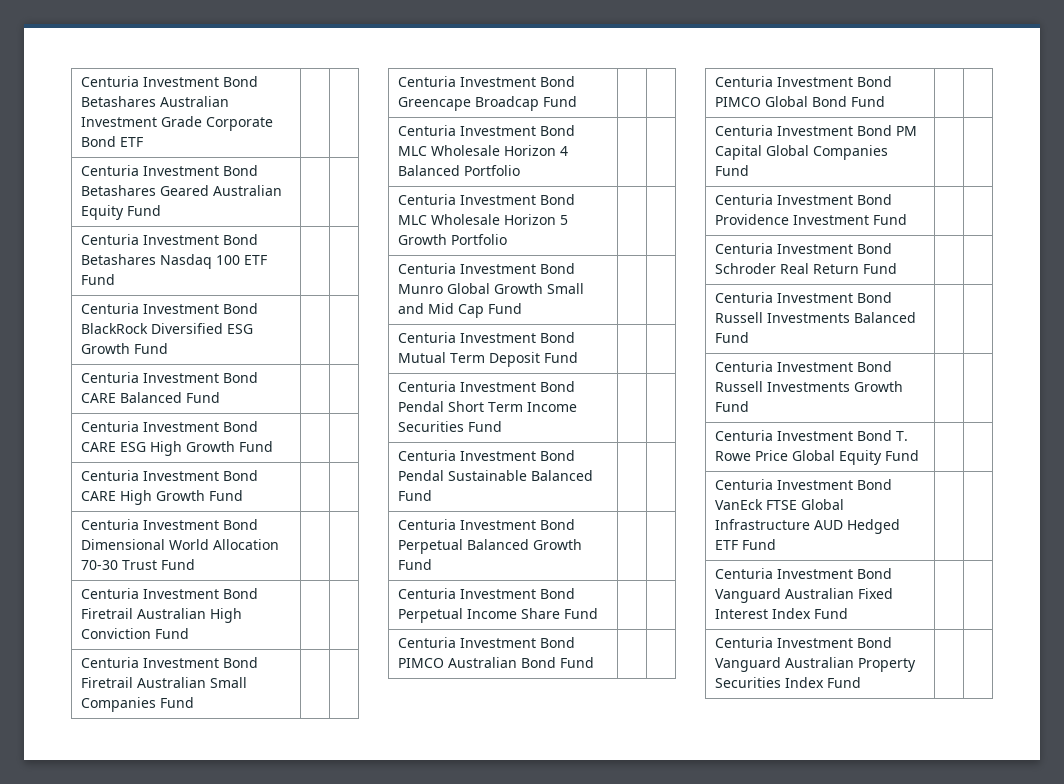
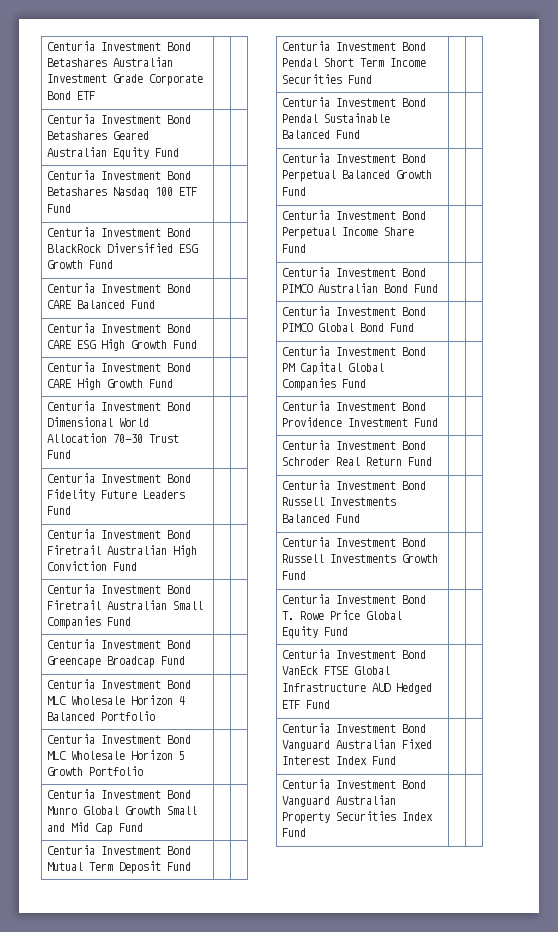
+ Centuria Investment Bond Fidelity Future Leaders Fund | |

